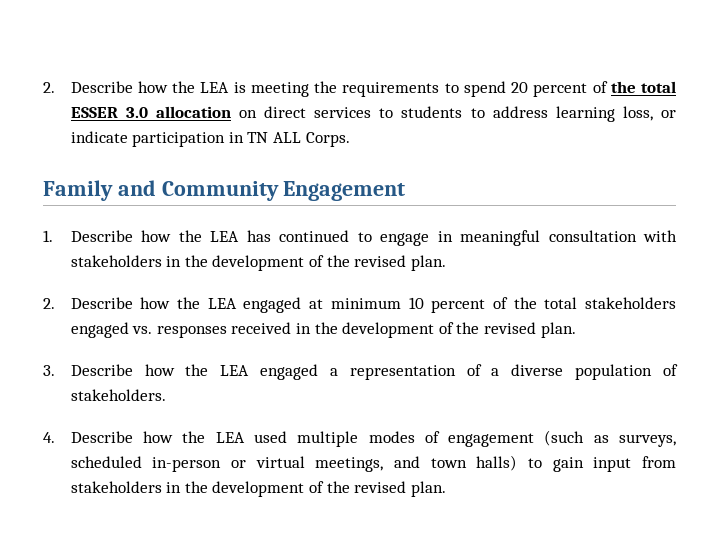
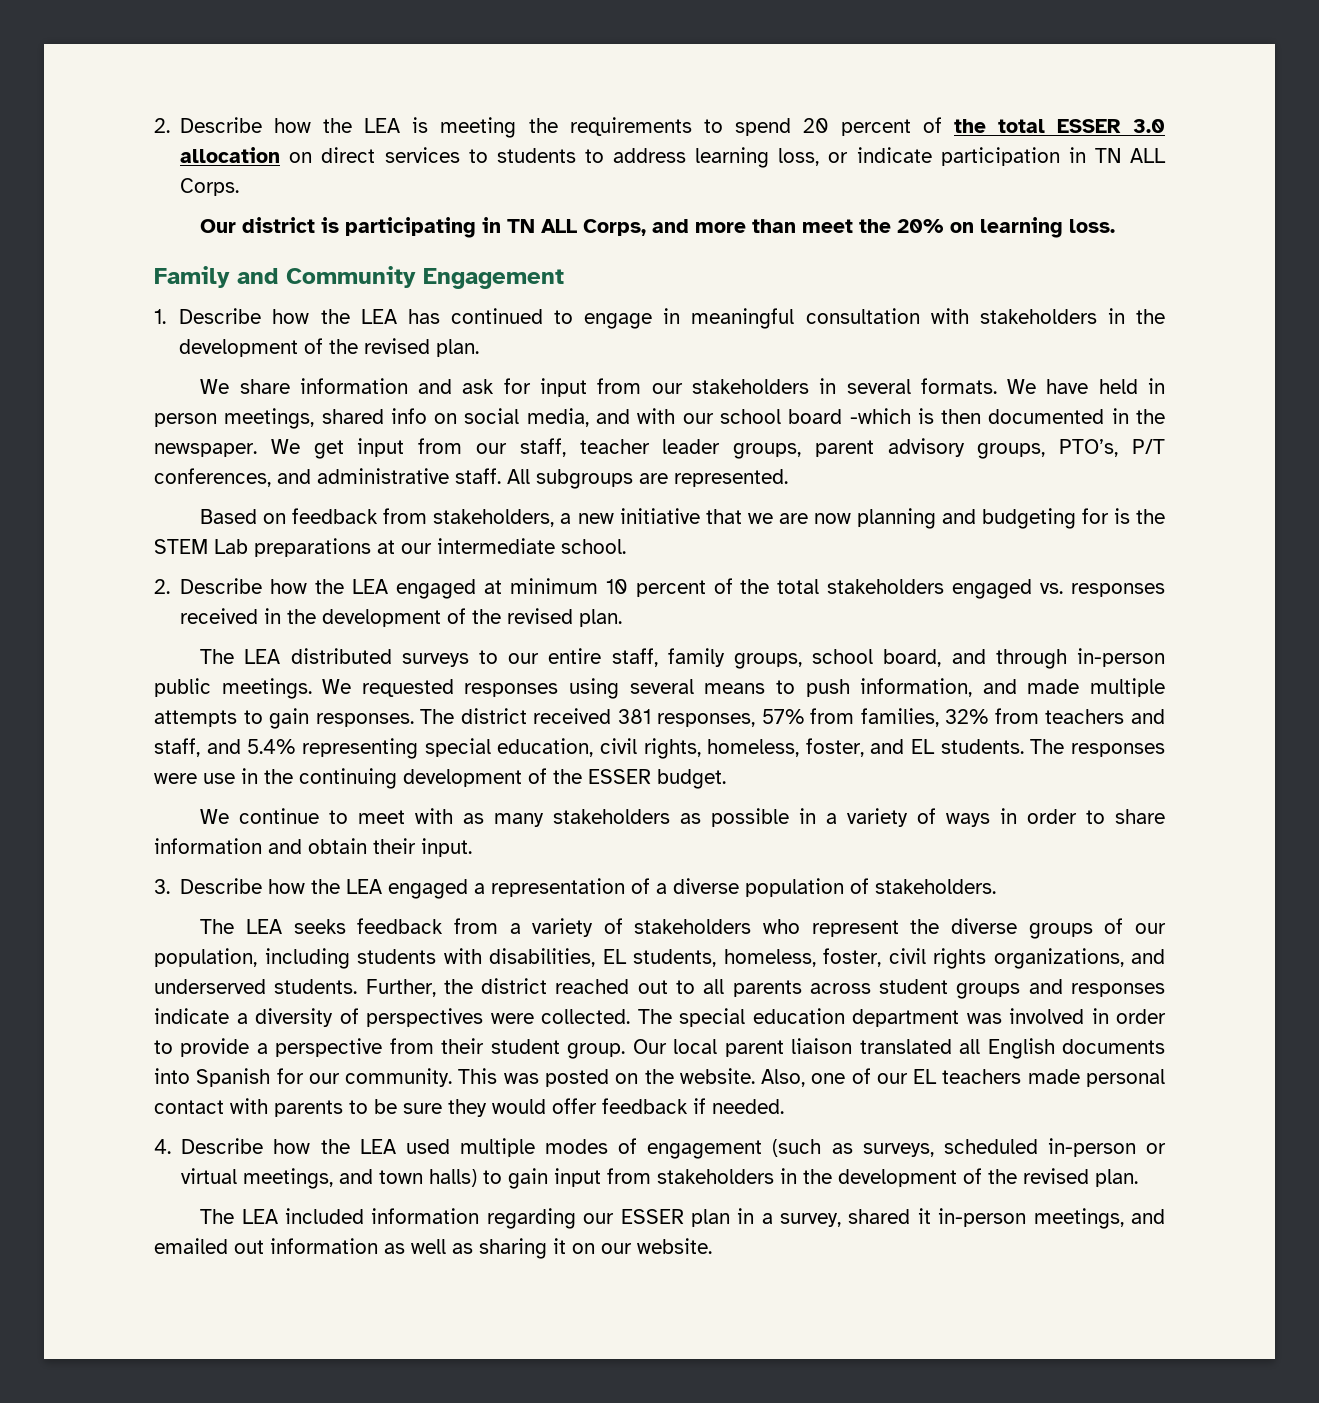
+ Our district is participating in TN ALL Corps, and more than meet the 20% on learning loss.
+ We share information and ask for input from our stakeholders in several formats. We have held in person meetings, shared info on social media, and with our school board -which is then documented in the newspaper. We get input from our staff, teacher leader groups, parent advisory groups, PTO’s, P/T conferences, and administrative staff. All subgroups are represented.
+ Based on feedback from stakeholders, a new initiative that we are now planning and budgeting for is the STEM Lab preparations at our intermediate school.
+ The LEA distributed surveys to our entire staff, family groups, school board, and through in-person public meetings. We requested responses using several means to push information, and made multiple attempts to gain responses. The district received 381 responses, 57% from families, 32% from teachers and staff, and 5.4% representing special education, civil rights, homeless, foster, and EL students. The responses were use in the continuing development of the ESSER budget.
+ We continue to meet with as many stakeholders as possible in a variety of ways in order to share information and obtain their input.
+ The LEA seeks feedback from a variety of stakeholders who represent the diverse groups of our population, including students with disabilities, EL students, homeless, foster, civil rights organizations, and underserved students. Further, the district reached out to all parents across student groups and responses indicate a diversity of perspectives were collected. The special education department was involved in order to provide a perspective from their student group. Our local parent liaison translated all English documents into Spanish for our community. This was posted on the website. Also, one of our EL teachers made personal contact with parents to be sure they would offer feedback if needed.
+ The LEA included information regarding our ESSER plan in a survey, shared it in-person meetings, and emailed out information as well as sharing it on our website.

